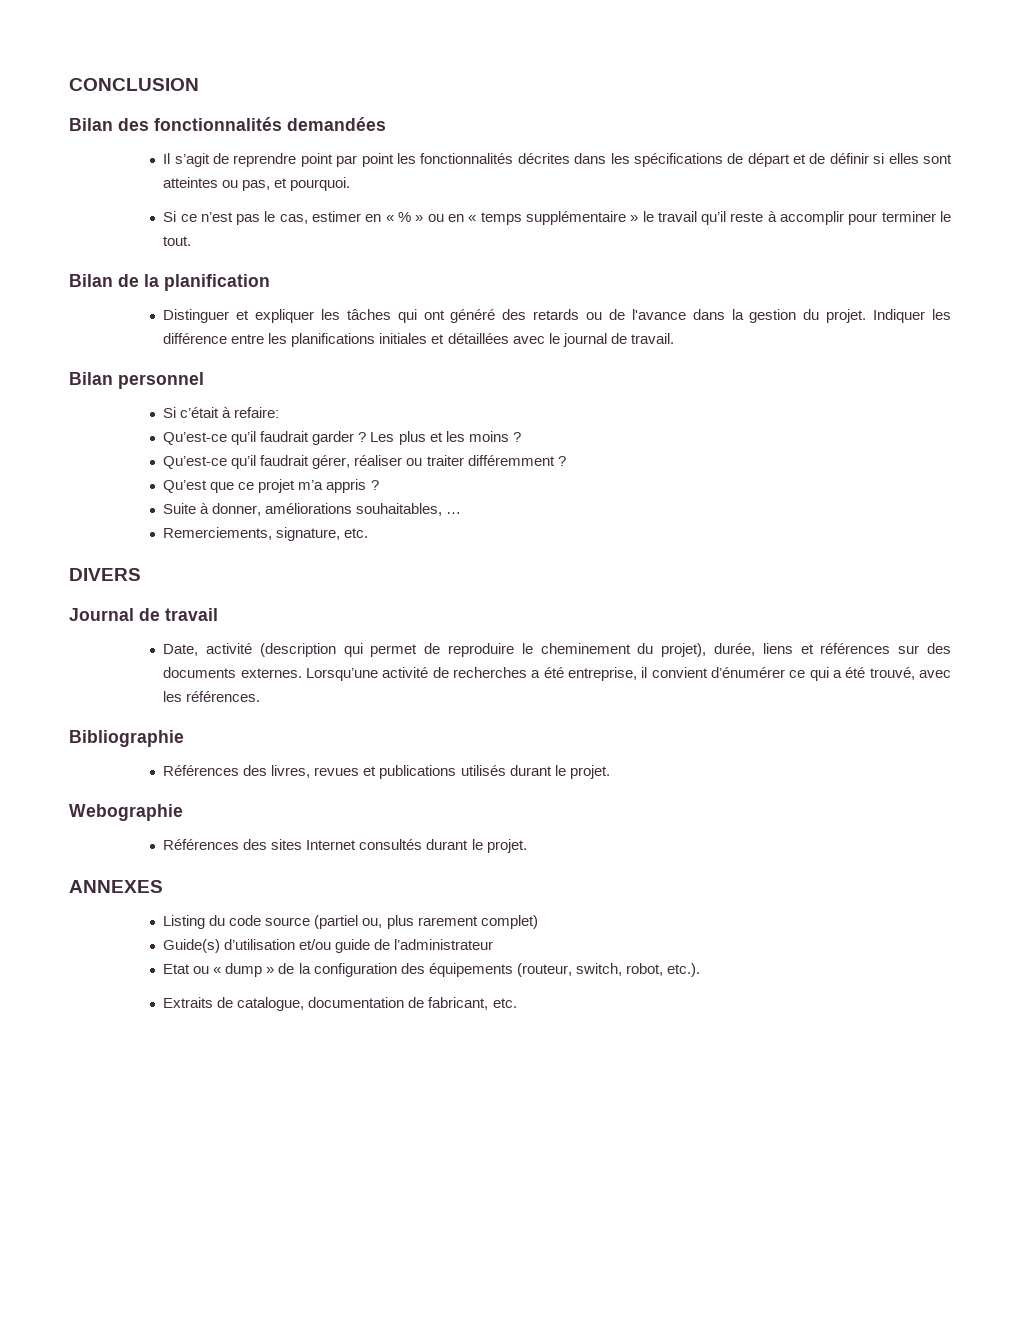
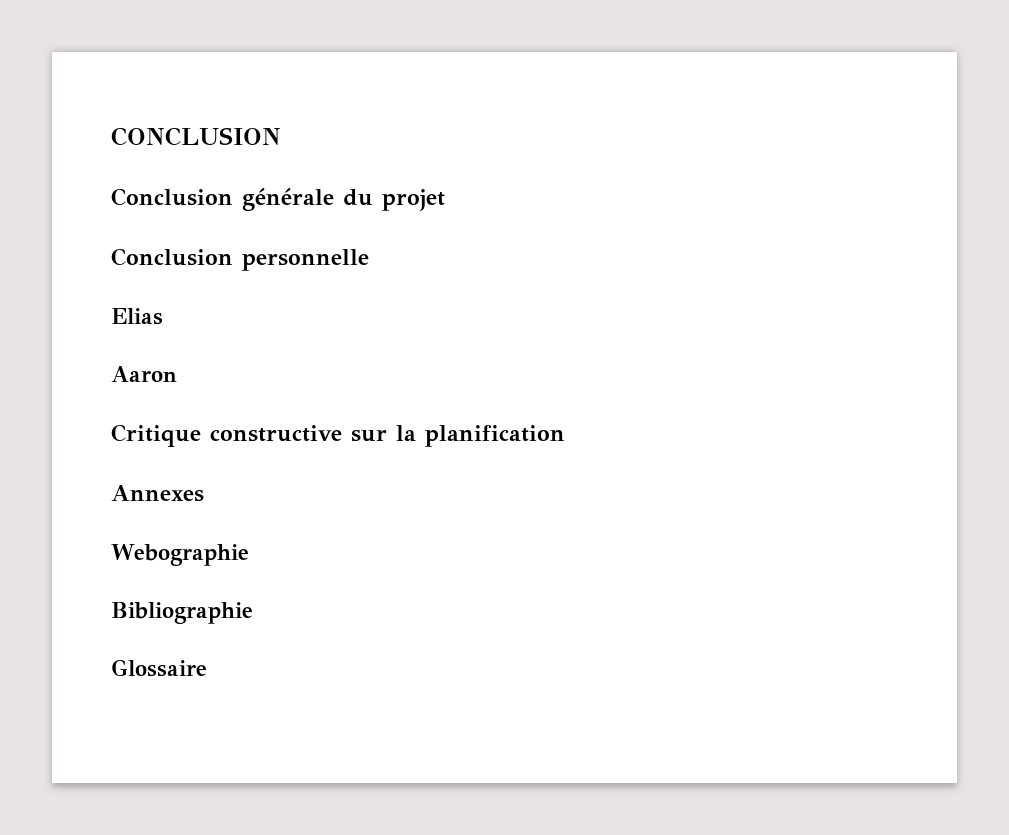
- Bilan des fonctionnalités demandées
- Il s’agit de reprendre point par point les fonctionnalités décrites dans les spécifications de départ et de définir si elles sont atteintes ou pas, et pourquoi.
- Si ce n’est pas le cas, estimer en « % » ou en « temps supplémentaire » le travail qu’il reste à accomplir pour terminer le tout.
- Bilan de la planification
- Distinguer et expliquer les tâches qui ont généré des retards ou de l'avance dans la gestion du projet. Indiquer les différence entre les planifications initiales et détaillées avec le journal de travail.
- Bilan personnel
- Si c’était à refaire:
- Qu’est-ce qu’il faudrait garder ? Les plus et les moins ?
- Qu’est-ce qu’il faudrait gérer, réaliser ou traiter différemment ?
- Qu’est que ce projet m’a appris ?
- Suite à donner, améliorations souhaitables, …
- Remerciements, signature, etc.
- DIVERS
- Journal de travail
- Date, activité (description qui permet de reproduire le cheminement du projet), durée, liens et références sur des documents externes. Lorsqu’une activité de recherches a été entreprise, il convient d’énumérer ce qui a été trouvé, avec les références.
+ Conclusion générale du projet
+ Conclusion personnelle
+ Elias
+ Aaron
+ Critique constructive sur la planification
+ Annexes
+ Webographie
  Bibliographie
- Références des livres, revues et publications utilisés durant le projet.
- Webographie
- Références des sites Internet consultés durant le projet.
- ANNEXES
- Listing du code source (partiel ou, plus rarement complet)
- Guide(s) d’utilisation et/ou guide de l’administrateur
- Etat ou « dump » de la configuration des équipements (routeur, switch, robot, etc.).
- Extraits de catalogue, documentation de fabricant, etc.
+ Glossaire

